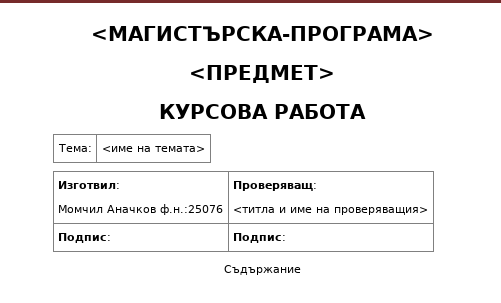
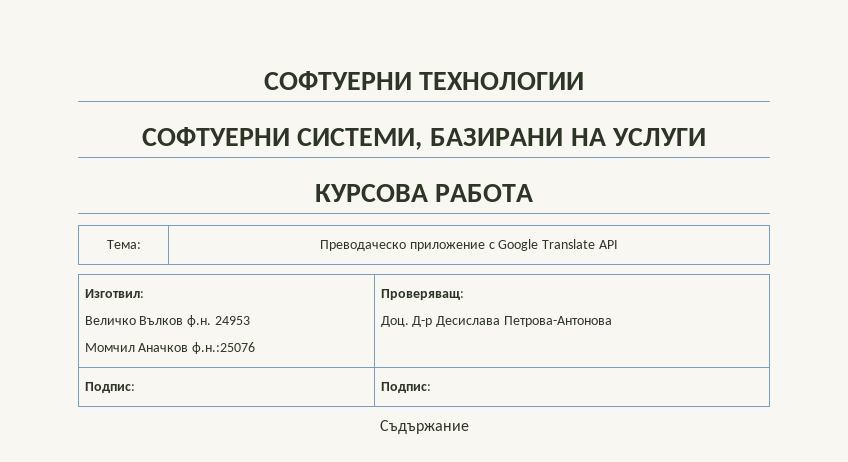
- <МАГИСТЪРСКА-ПРОГРАМА>
- <ПРЕДМЕТ>
+ СОФТУЕРНИ ТЕХНОЛОГИИ
+ СОФТУЕРНИ СИСТЕМИ, БАЗИРАНИ НА УСЛУГИ
  КУРСОВА РАБОТА
- Тема: | <име на темата>
+ Тема: | Преводаческо приложение с Google Translate API
  Изготвил:
+ Величко Вълков ф.н. 24953
  Момчил Аначков ф.н.:25076 | Проверяващ:
- <титла и име на проверяващия>
+ Доц. Д-р Десислава Петрова-Антонова

